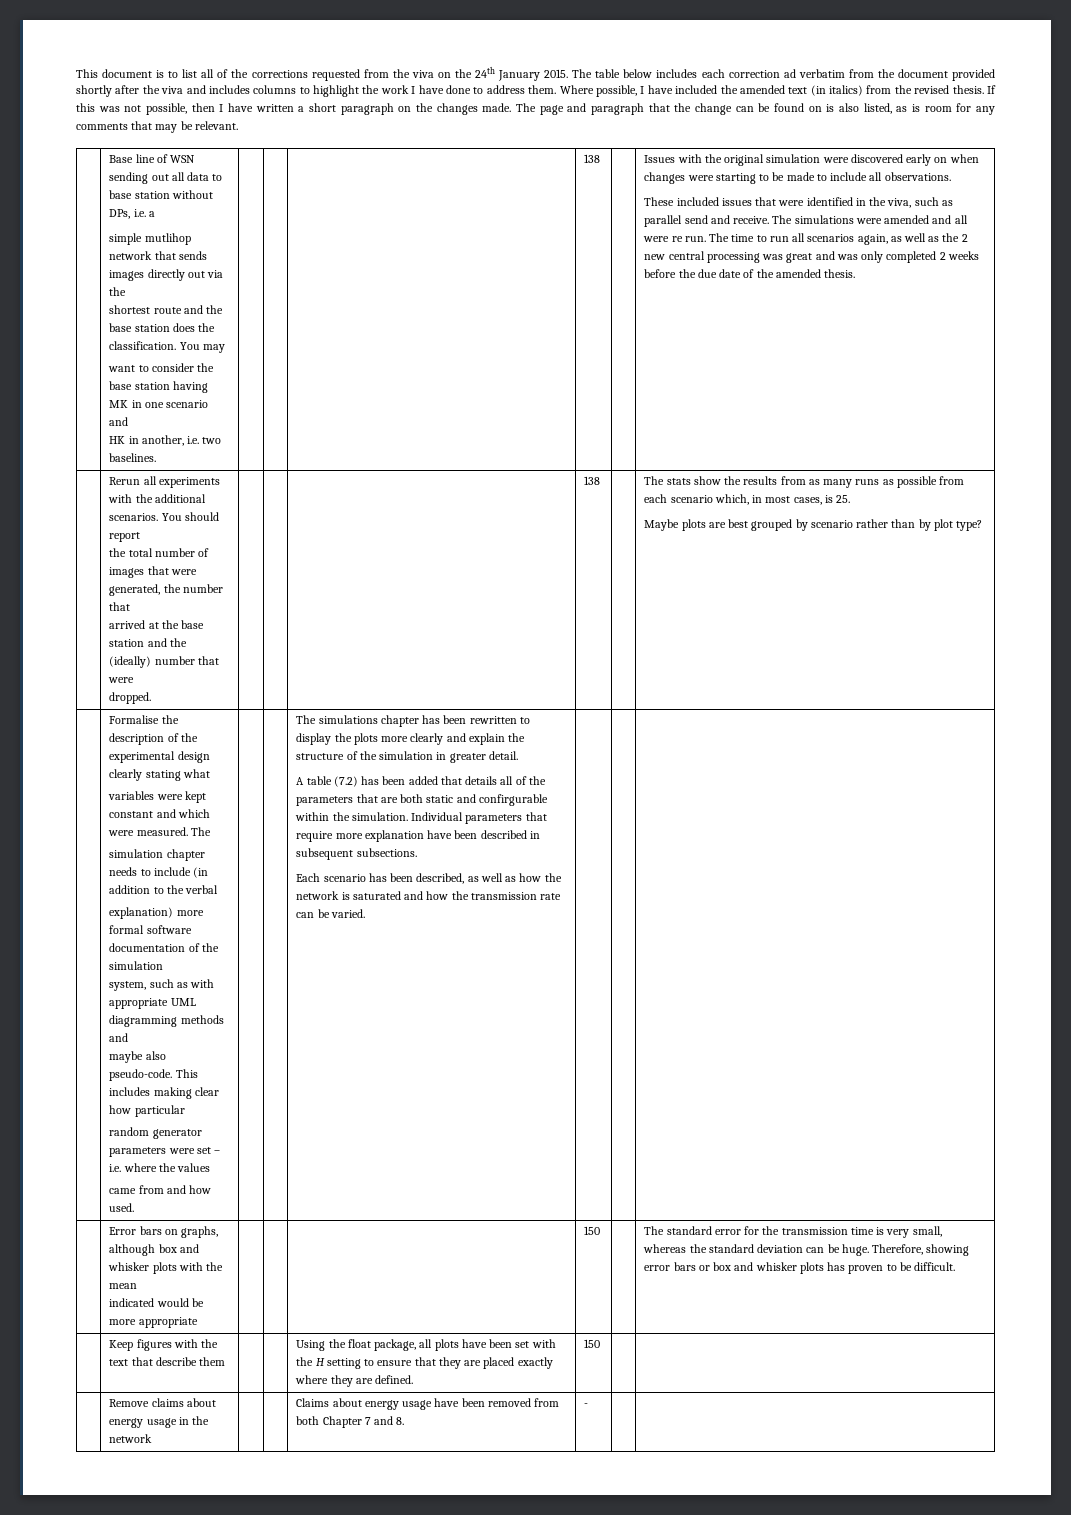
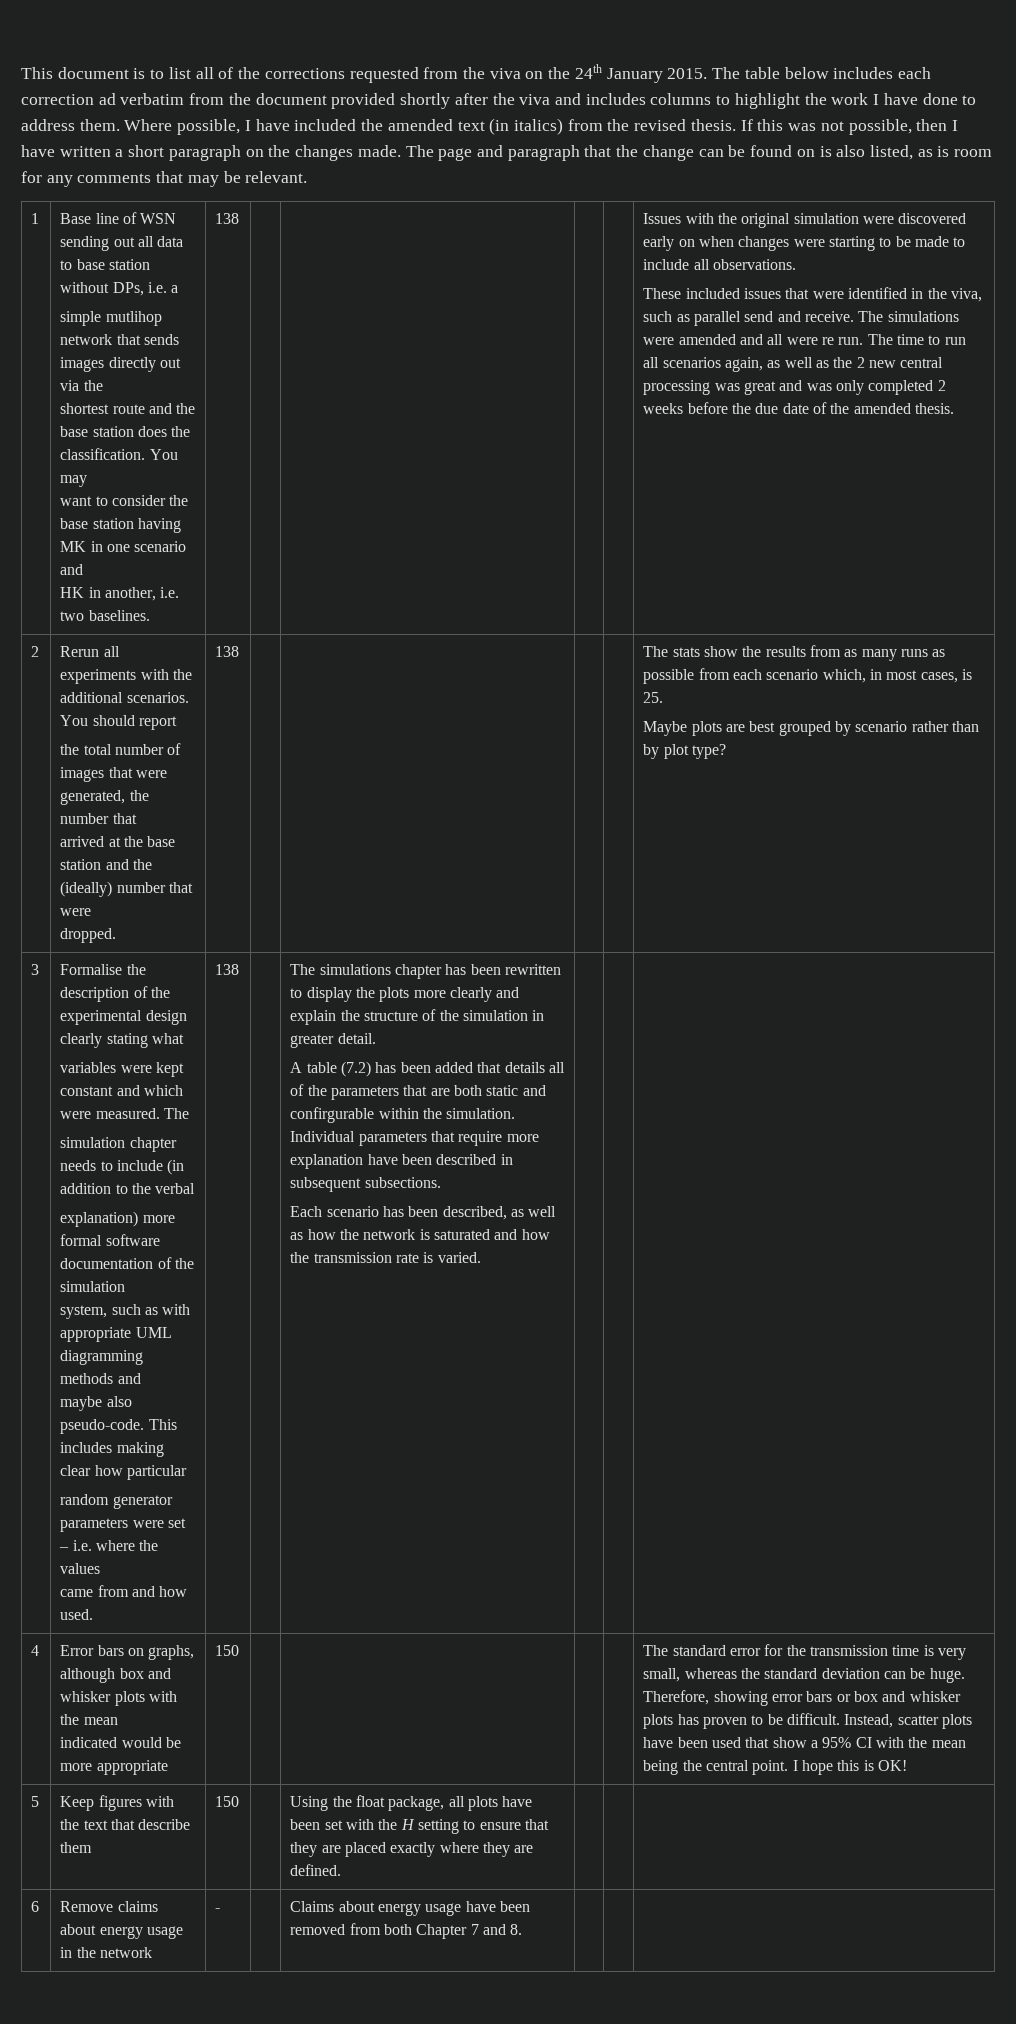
  The page and paragraph that the change can be found on is also listed, as is room for any comments that may be relevant.
+ 1
- HK in another, i.e. two baselines. | | | | 138
+ HK in another, i.e. two baselines. | 138
  The time to run all scenarios again, as well as the 2 new central processing was great and was only completed 2 weeks before the due date of the amended thesis.
+ 2
- dropped. | | | | 138
+ dropped. | 138
+ 3
- came from and how used.
+ came from and how used. | 138
- Each scenario has been described, as well as how the network is saturated and how the transmission rate can be varied.
+ Each scenario has been described, as well as how the network is saturated and how the transmission rate is varied.
+ 4
- indicated would be more appropriate | | | | 150
+ indicated would be more appropriate | 150
- Therefore, showing error bars or box and whisker plots has proven to be difficult.
- | Keep figures with the text that describe them | | | Using the float package, all plots have been set with the H setting to ensure that they are placed exactly where they are defined. | 150 | |
- | Remove claims about energy usage in the network | | | Claims about energy usage have been removed from both Chapter 7 and 8. | - | |
+ Therefore, showing error bars or box and whisker plots has proven to be difficult. Instead, scatter plots have been used that show a 95% CI with the mean being the central point. I hope this is OK!
+ 5 | Keep figures with the text that describe them | 150 | | Using the float package, all plots have been set with the H setting to ensure that they are placed exactly where they are defined. | | |
+ 6 | Remove claims about energy usage in the network | - | | Claims about energy usage have been removed from both Chapter 7 and 8. | | |

